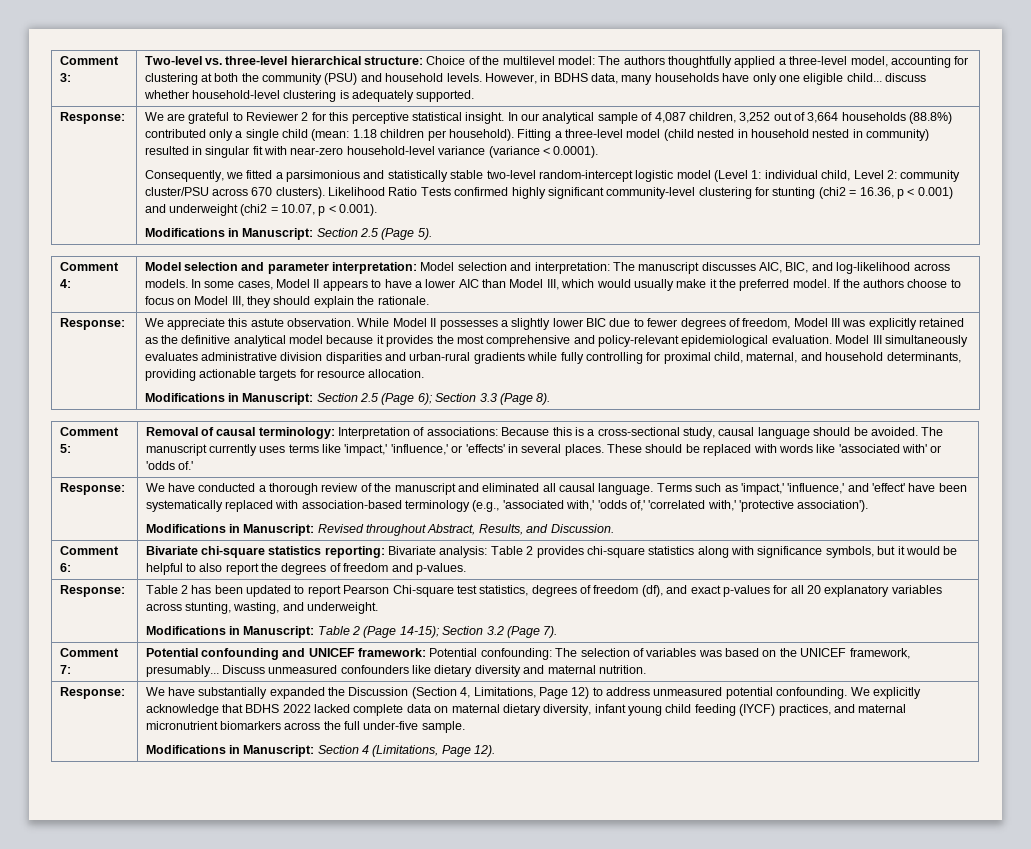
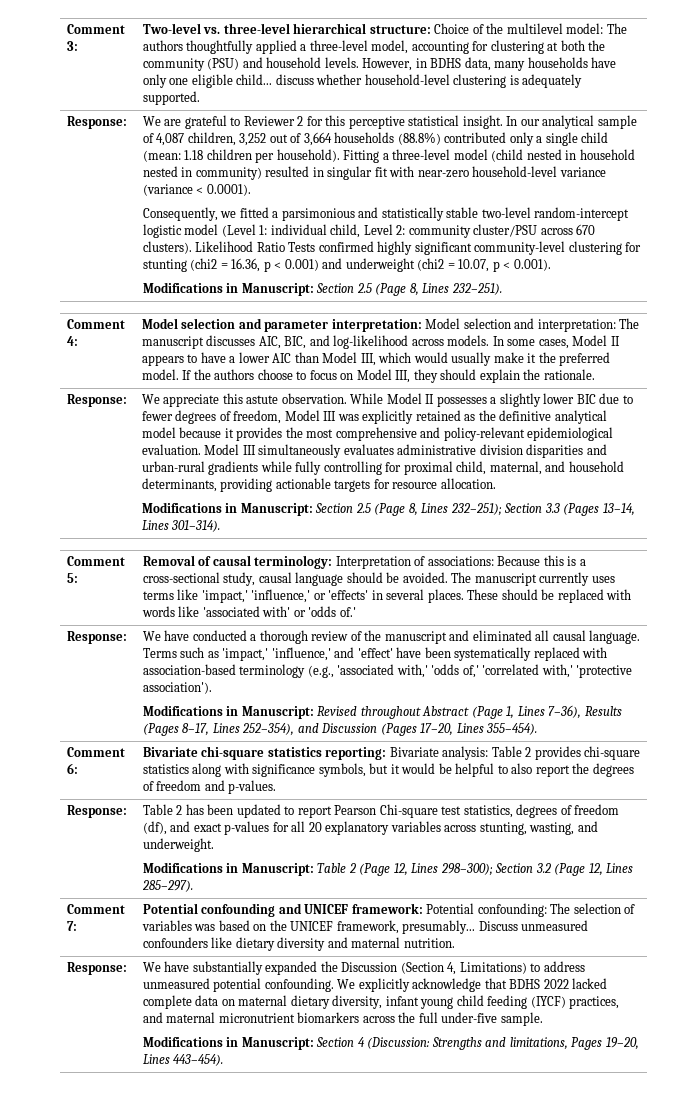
- Modifications in Manuscript: Section 2.5 (Page 5).
+ Modifications in Manuscript: Section 2.5 (Page 8, Lines 232–251).
- Modifications in Manuscript: Section 2.5 (Page 6); Section 3.3 (Page 8).
+ Modifications in Manuscript: Section 2.5 (Page 8, Lines 232–251); Section 3.3 (Pages 13–14, Lines 301–314).
- Modifications in Manuscript: Revised throughout Abstract, Results, and Discussion.
+ Modifications in Manuscript: Revised throughout Abstract (Page 1, Lines 7–36), Results (Pages 8–17, Lines 252–354), and Discussion (Pages 17–20, Lines 355–454).
- Modifications in Manuscript: Table 2 (Page 14-15); Section 3.2 (Page 7).
+ Modifications in Manuscript: Table 2 (Page 12, Lines 298–300); Section 3.2 (Page 12, Lines 285–297).
- We have substantially expanded the Discussion (Section 4, Limitations, Page 12) to address unmeasured potential confounding.
+ We have substantially expanded the Discussion (Section 4, Limitations) to address unmeasured potential confounding.
- Modifications in Manuscript: Section 4 (Limitations, Page 12).
+ Modifications in Manuscript: Section 4 (Discussion: Strengths and limitations, Pages 19–20, Lines 443–454).

